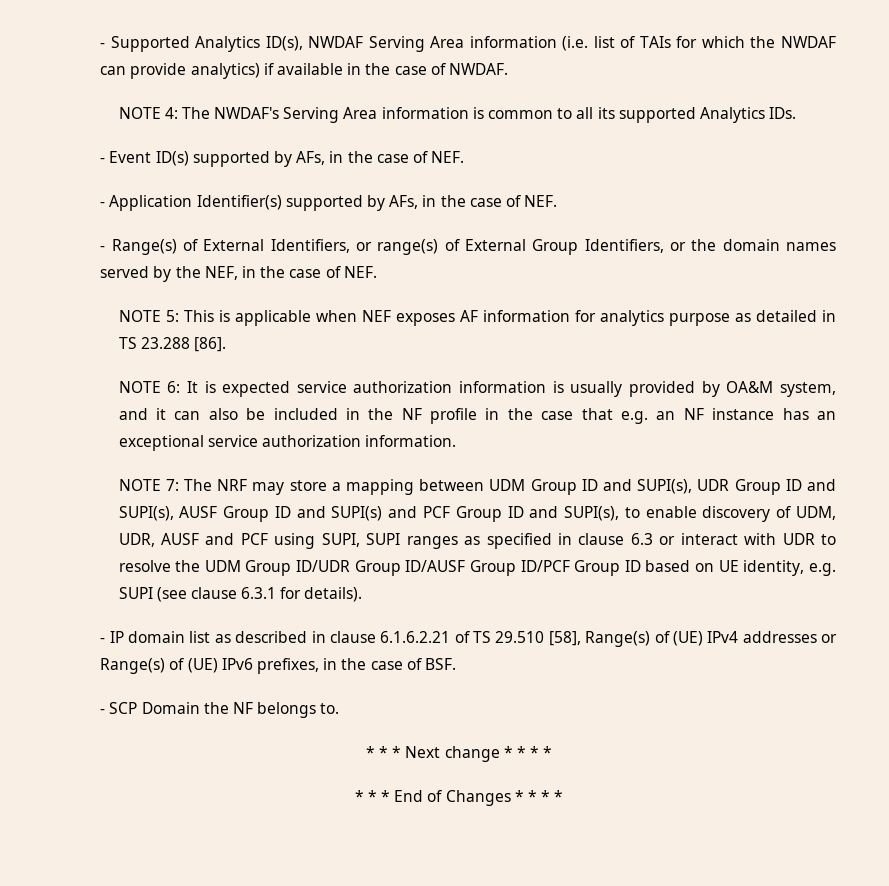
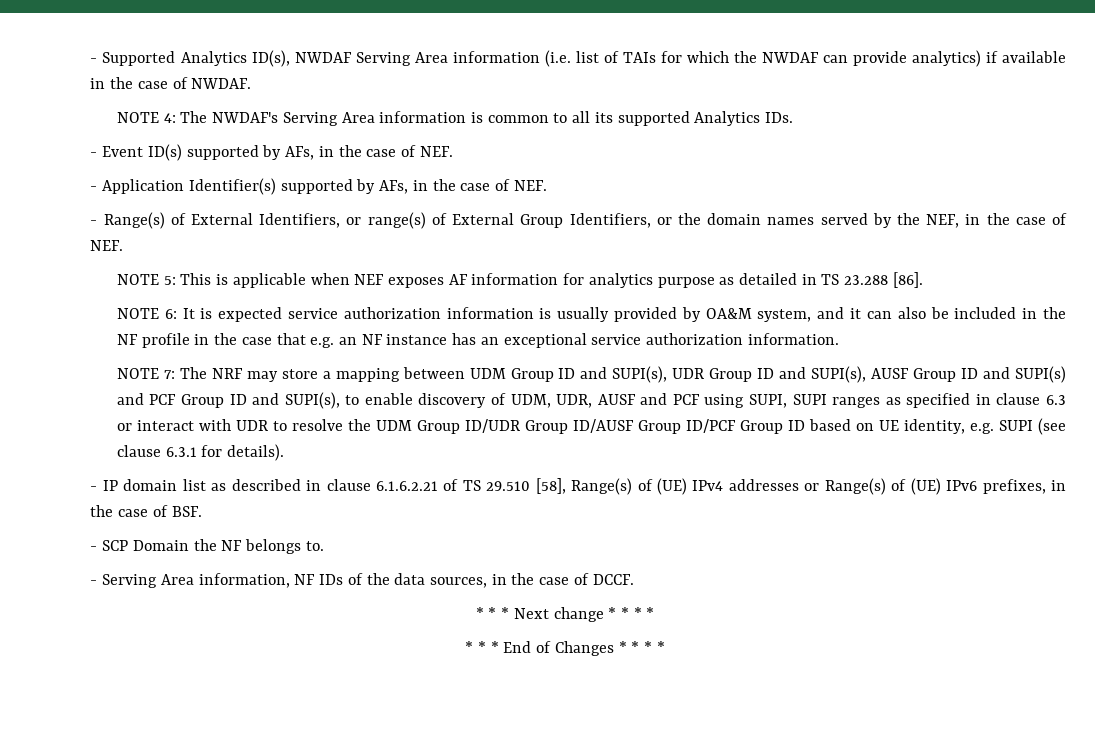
+ - Serving Area information, NF IDs of the data sources, in the case of DCCF.

